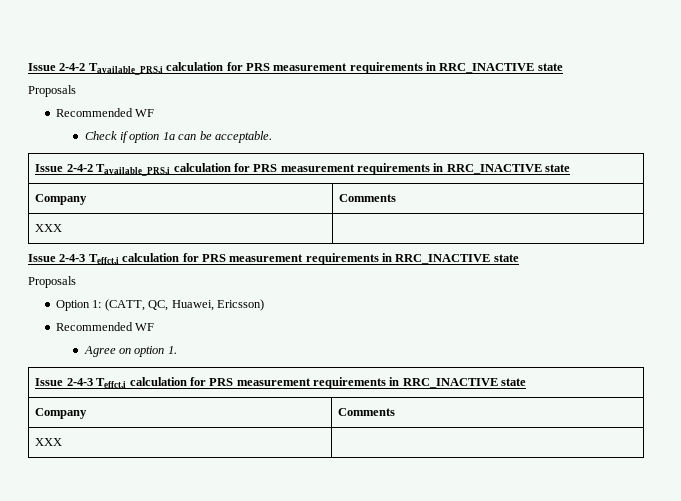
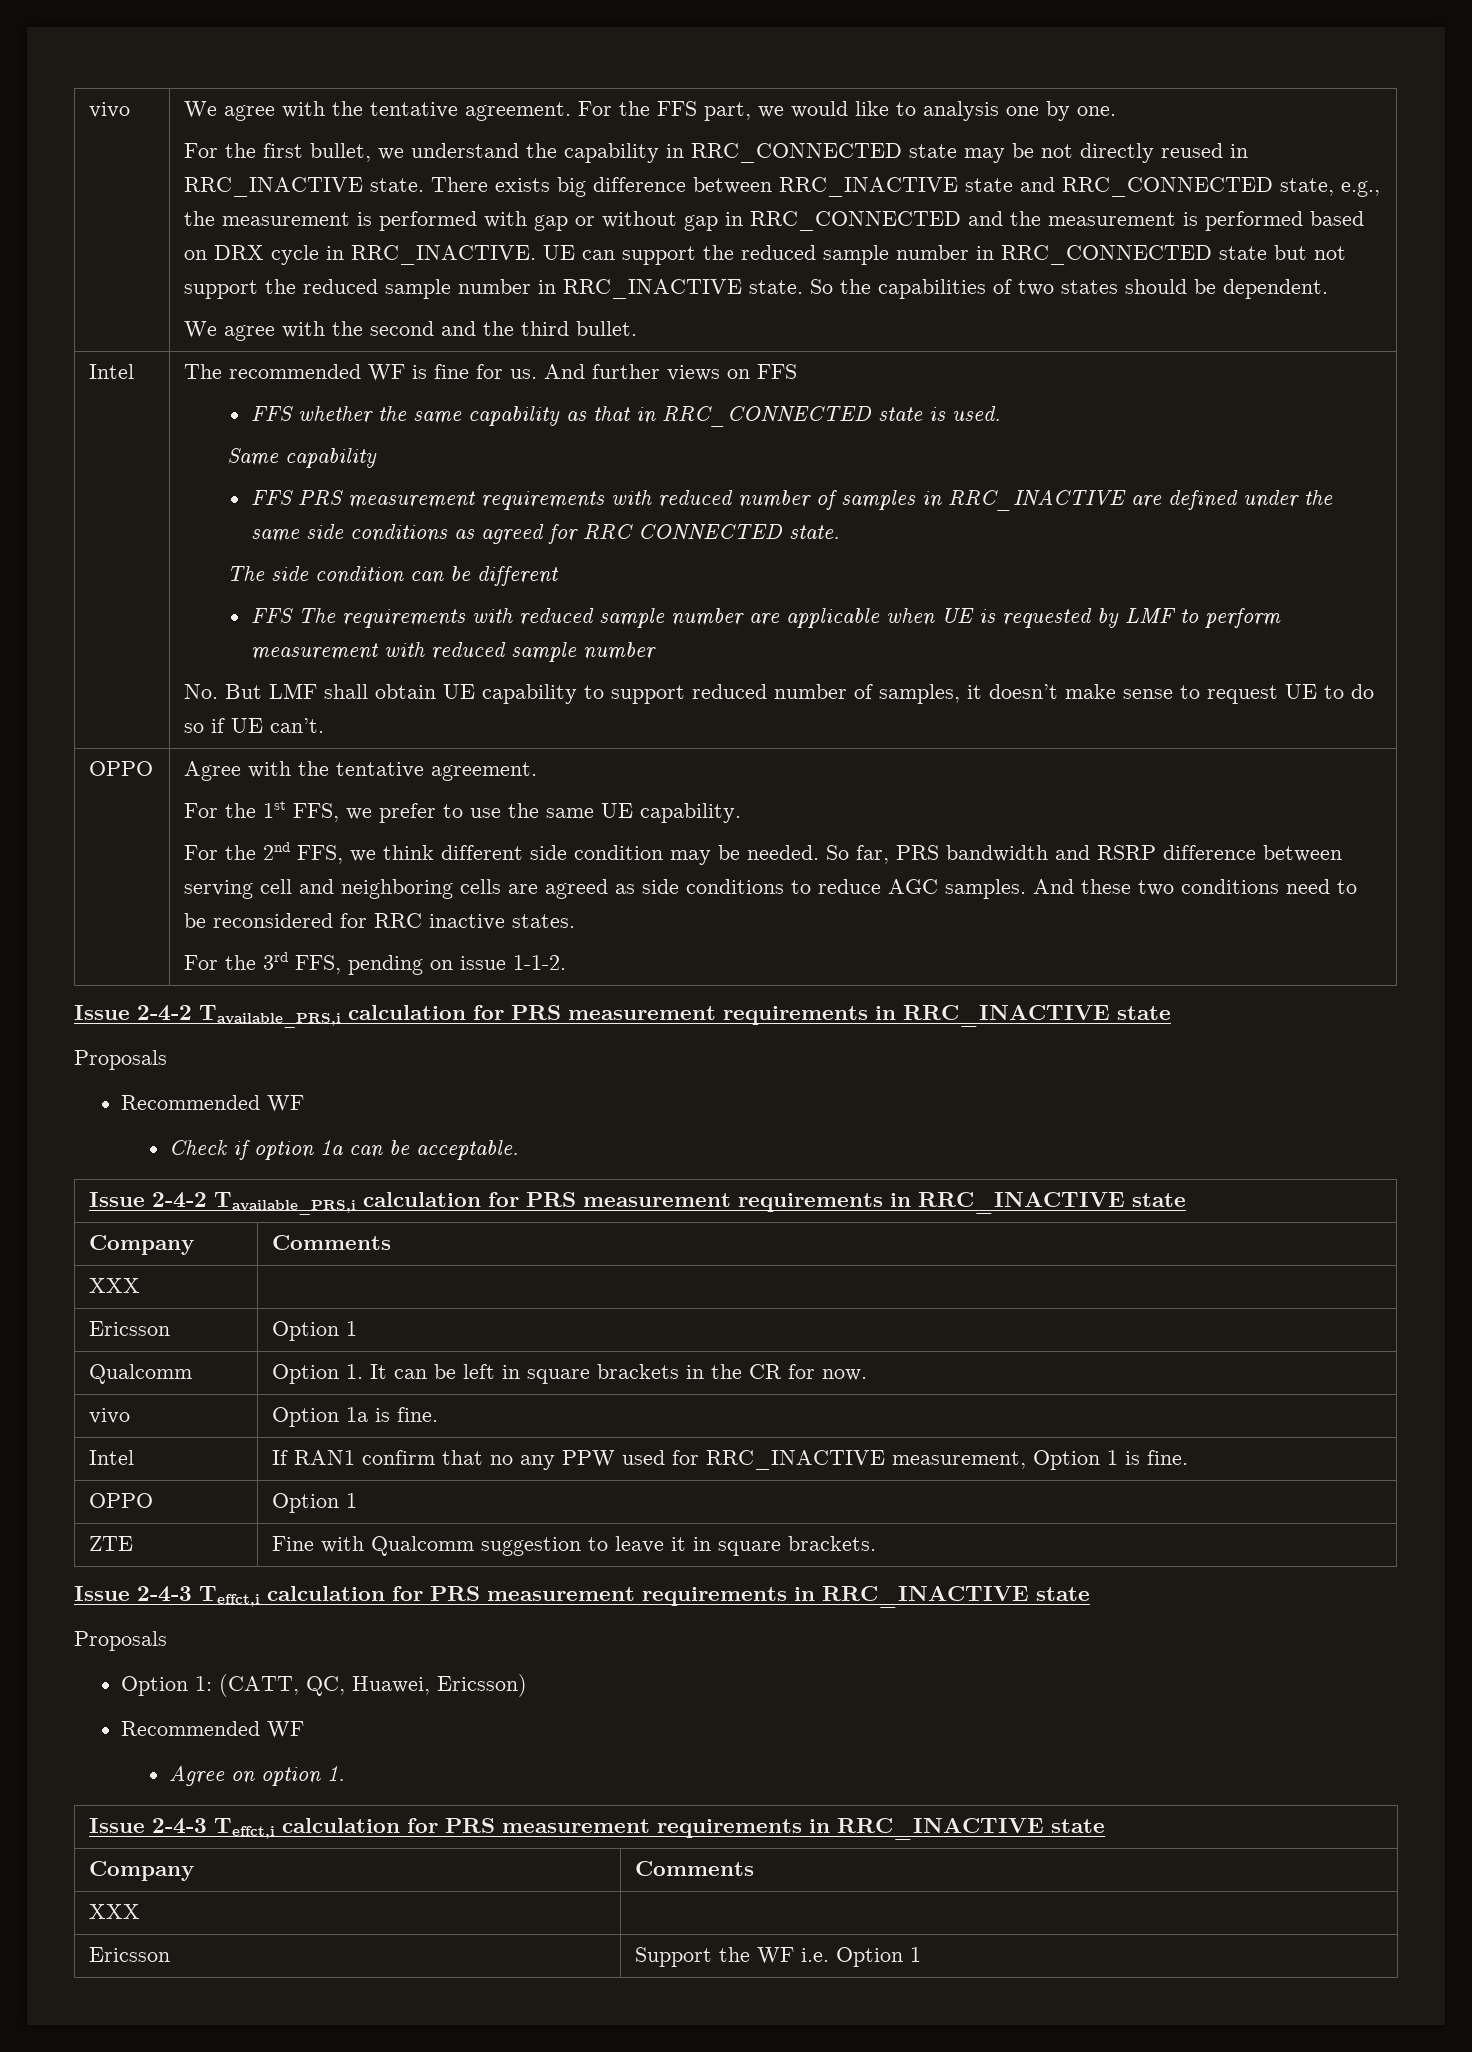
+ vivo | We agree with the tentative agreement. For the FFS part, we would like to analysis one by one.
+ For the first bullet, we understand the capability in RRC_CONNECTED state may be not directly reused in RRC_INACTIVE state. There exists big difference between RRC_INACTIVE state and RRC_CONNECTED state, e.g., the measurement is performed with gap or without gap in RRC_CONNECTED and the measurement is performed based on DRX cycle in RRC_INACTIVE. UE can support the reduced sample number in RRC_CONNECTED state but not support the reduced sample number in RRC_INACTIVE state. So the capabilities of two states should be dependent.
+ We agree with the second and the third bullet.
+ Intel | The recommended WF is fine for us. And further views on FFS
+ FFS whether the same capability as that in RRC_CONNECTED state is used.
+ Same capability
+ FFS PRS measurement requirements with reduced number of samples in RRC_INACTIVE are defined under the same side conditions as agreed for RRC CONNECTED state.
+ The side condition can be different
+ FFS The requirements with reduced sample number are applicable when UE is requested by LMF to perform measurement with reduced sample number
+ No. But LMF shall obtain UE capability to support reduced number of samples, it doesn’t make sense to request UE to do so if UE can’t.
+ OPPO | Agree with the tentative agreement.
+ For the 1st FFS, we prefer to use the same UE capability.
+ For the 2nd FFS, we think different side condition may be needed. So far, PRS bandwidth and RSRP difference between serving cell and neighboring cells are agreed as side conditions to reduce AGC samples. And these two conditions need to be reconsidered for RRC inactive states.
+ For the 3rd FFS, pending on issue 1-1-2.
+ Ericsson | Option 1
+ Qualcomm | Option 1. It can be left in square brackets in the CR for now.
+ vivo | Option 1a is fine.
+ Intel | If RAN1 confirm that no any PPW used for RRC_INACTIVE measurement, Option 1 is fine.
+ OPPO | Option 1
+ ZTE | Fine with Qualcomm suggestion to leave it in square brackets.
+ Ericsson | Support the WF i.e. Option 1

